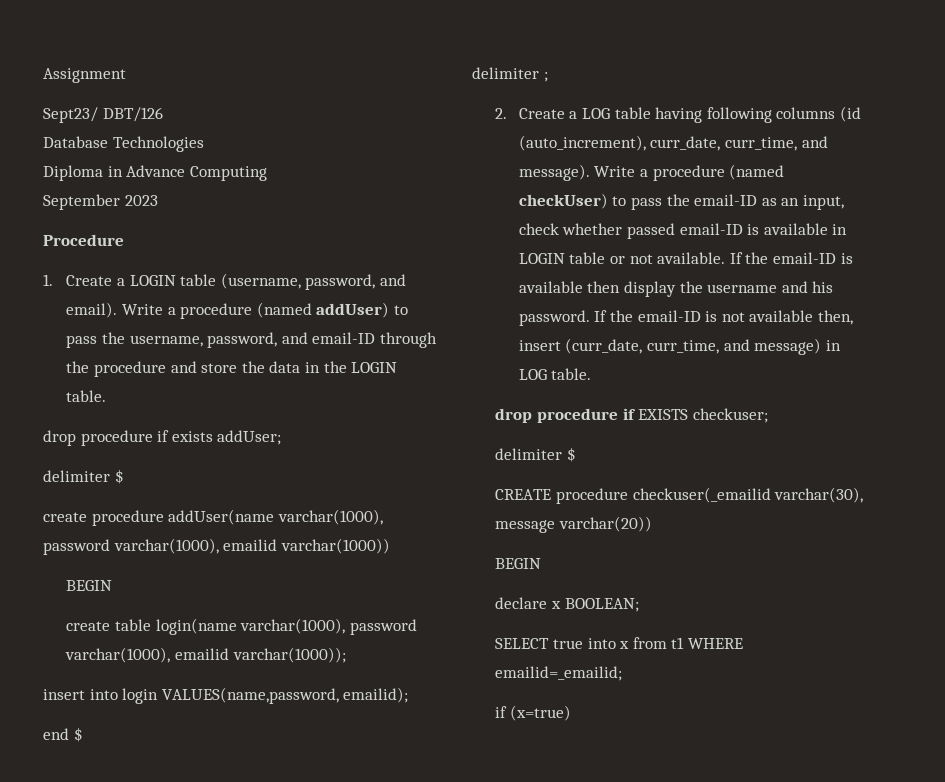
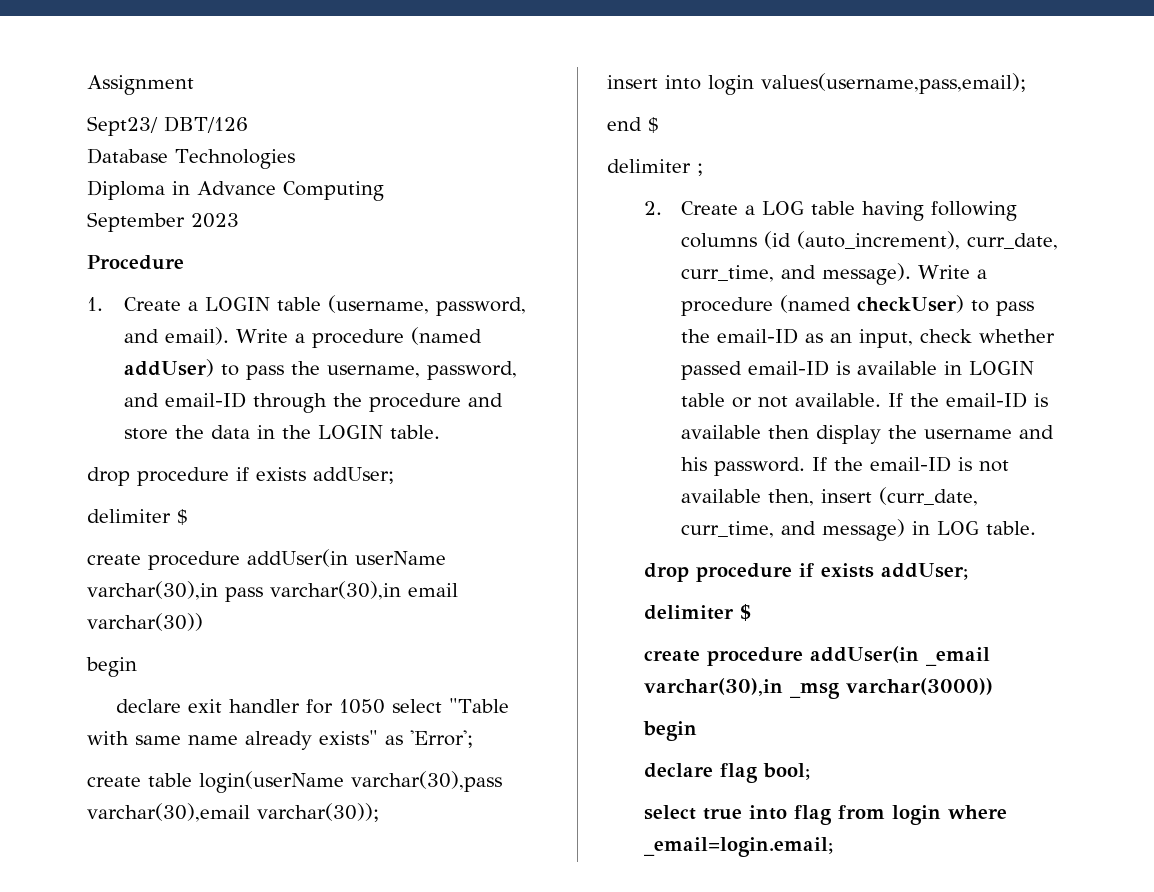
- create procedure addUser(name varchar(1000), password varchar(1000), emailid varchar(1000))
- BEGIN
- create table login(name varchar(1000), password varchar(1000), emailid varchar(1000));
+ create procedure addUser(in userName varchar(30),in pass varchar(30),in email varchar(30))
+ begin
+ declare exit handler for 1050 select "Table with same name already exists" as 'Error';
+ create table login(userName varchar(30),pass varchar(30),email varchar(30));
- insert into login VALUES(name,password, emailid);
+ insert into login values(username,pass,email);
  If the email-ID is not available then, insert (curr_date, curr_time, and message) in LOG table.
- drop procedure if EXISTS checkuser;
+ drop procedure if exists addUser;
  delimiter $
- CREATE procedure checkuser(_emailid varchar(30), message varchar(20))
- BEGIN
- declare x BOOLEAN;
- SELECT true into x from t1 WHERE emailid=_emailid;
- if (x=true)
+ create procedure addUser(in _email varchar(30),in _msg varchar(3000))
+ begin
+ declare flag bool;
+ select true into flag from login where _email=login.email;

